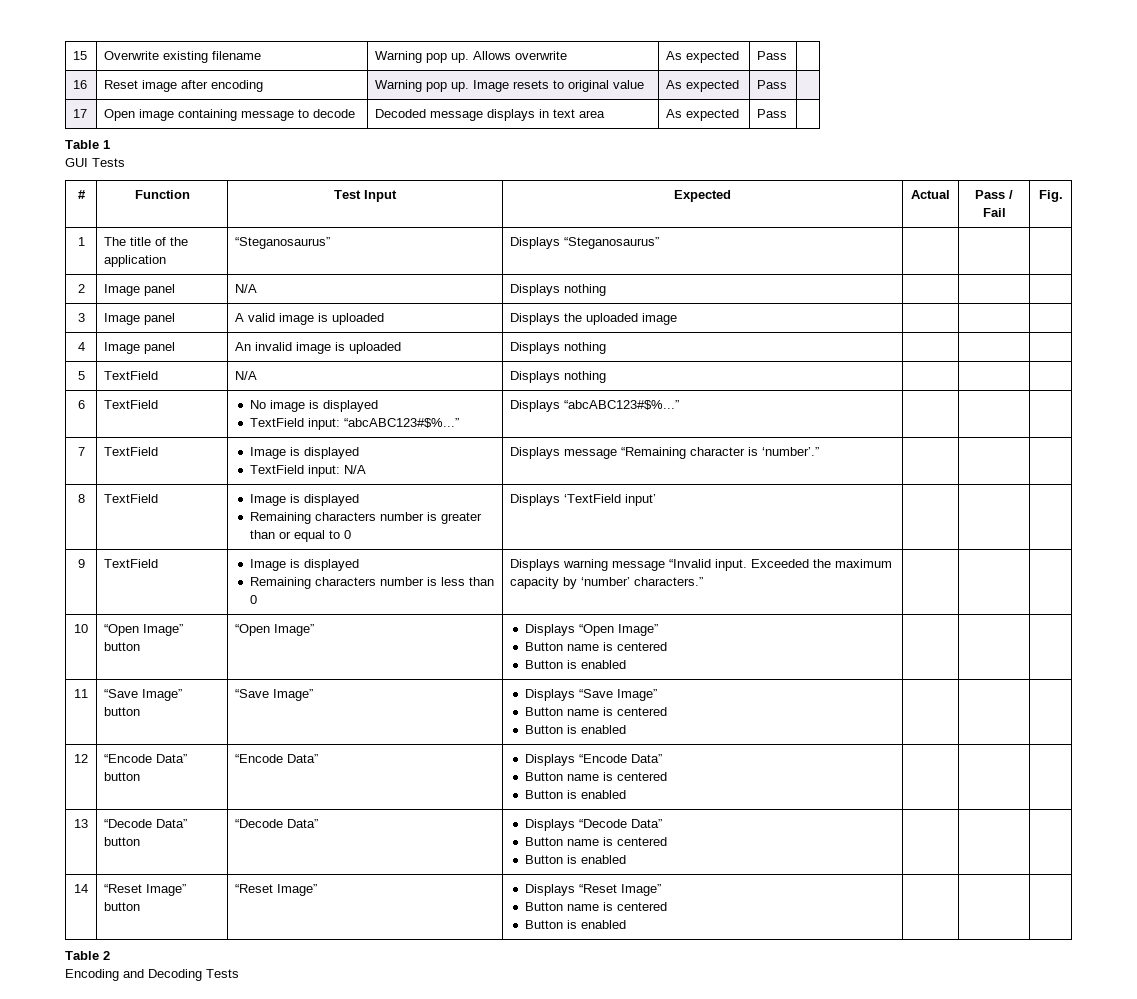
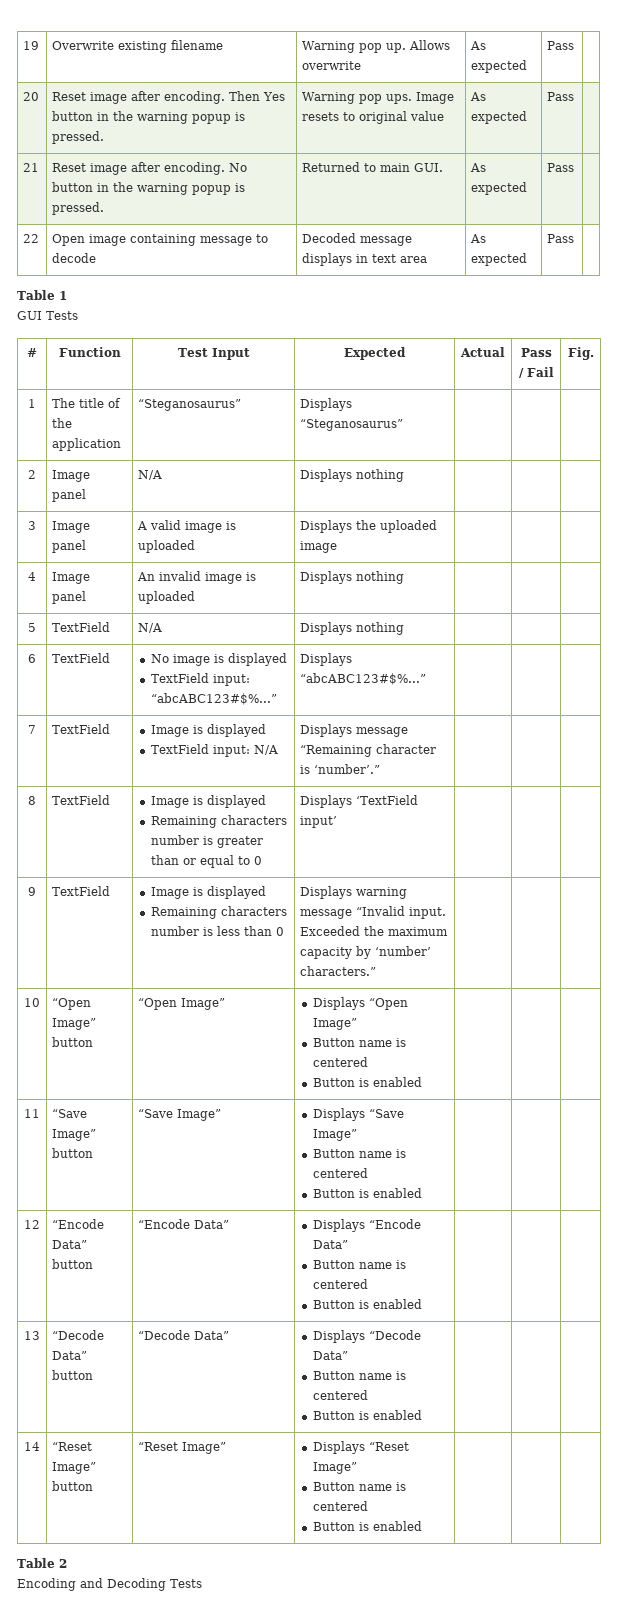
- 15 | Overwrite existing filename | Warning pop up. Allows overwrite | As expected | Pass |
+ 19 | Overwrite existing filename | Warning pop up. Allows overwrite | As expected | Pass |
- 16 | Reset image after encoding | Warning pop up. Image resets to original value | As expected | Pass |
+ 20 | Reset image after encoding. Then Yes button in the warning popup is pressed. | Warning pop ups. Image resets to original value | As expected | Pass |
- 17 | Open image containing message to decode | Decoded message displays in text area | As expected | Pass |
+ 21 | Reset image after encoding. No button in the warning popup is pressed. | Returned to main GUI. | As expected | Pass |
+ 22 | Open image containing message to decode | Decoded message displays in text area | As expected | Pass |

